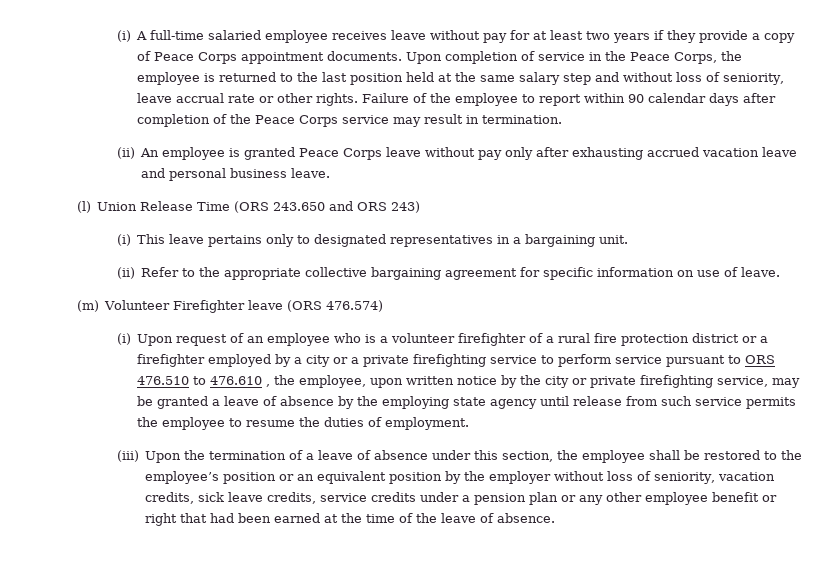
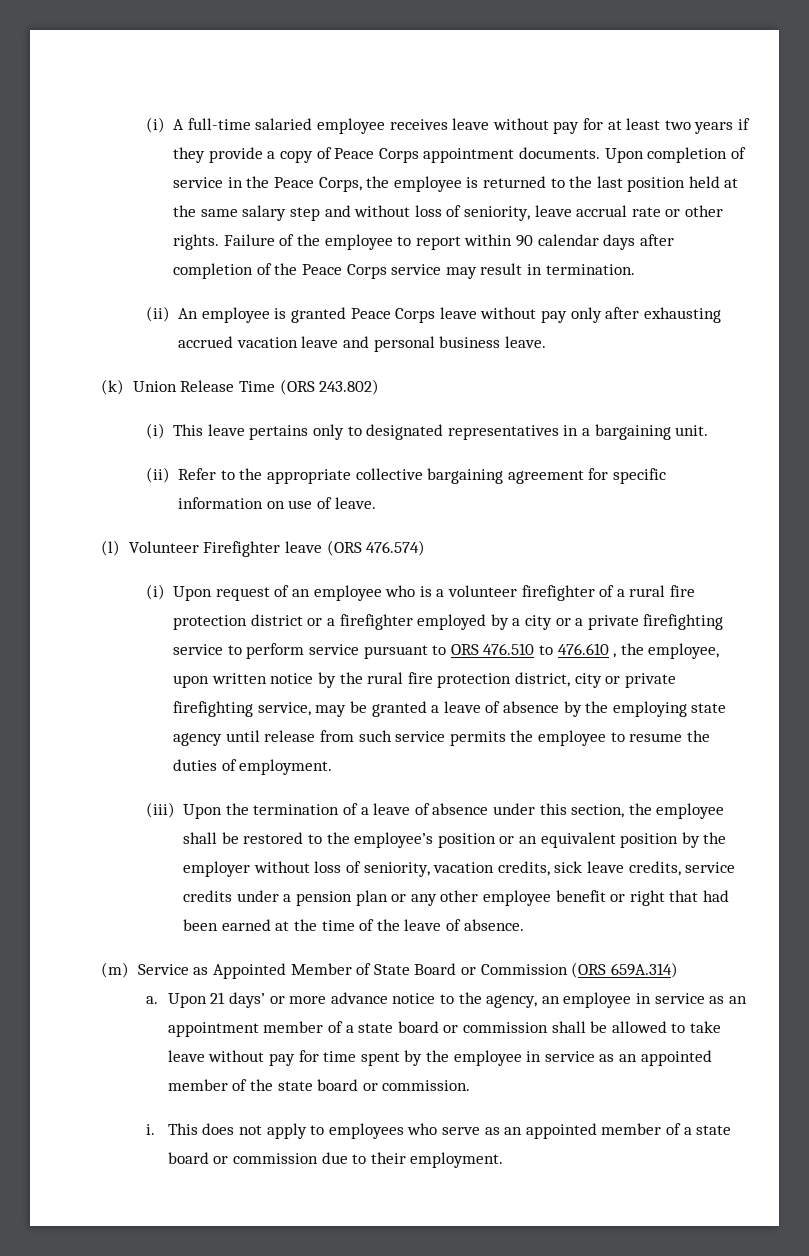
- (l) Union Release Time (ORS 243.650 and ORS 243)
+ (k) Union Release Time (ORS 243.802)
- (m) Volunteer Firefighter leave (ORS 476.574)
+ (l) Volunteer Firefighter leave (ORS 476.574)
- (i) Upon request of an employee who is a volunteer firefighter of a rural fire protection district or a firefighter employed by a city or a private firefighting service to perform service pursuant to ORS 476.510 to 476.610 , the employee, upon written notice by the city or private firefighting service, may be granted a leave of absence by the employing state agency until release from such service permits the employee to resume the duties of employment.
+ (i) Upon request of an employee who is a volunteer firefighter of a rural fire protection district or a firefighter employed by a city or a private firefighting service to perform service pursuant to ORS 476.510 to 476.610 , the employee, upon written notice by the rural fire protection district, city or private firefighting service, may be granted a leave of absence by the employing state agency until release from such service permits the employee to resume the duties of employment.
+ (m) Service as Appointed Member of State Board or Commission (ORS 659A.314)
+ a. Upon 21 days’ or more advance notice to the agency, an employee in service as an appointment member of a state board or commission shall be allowed to take leave without pay for time spent by the employee in service as an appointed member of the state board or commission.
+ i. This does not apply to employees who serve as an appointed member of a state board or commission due to their employment.

